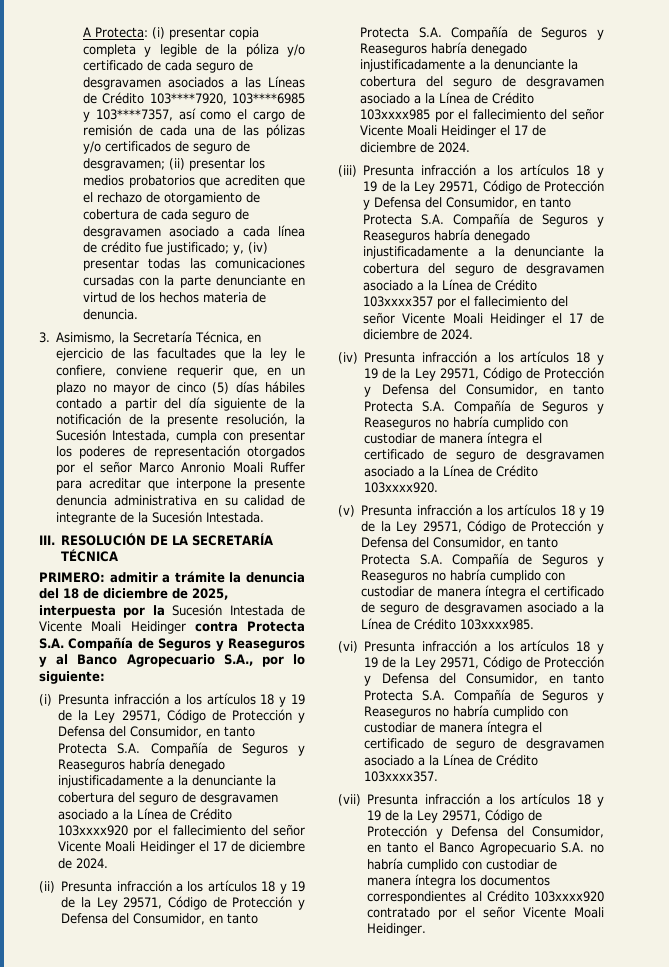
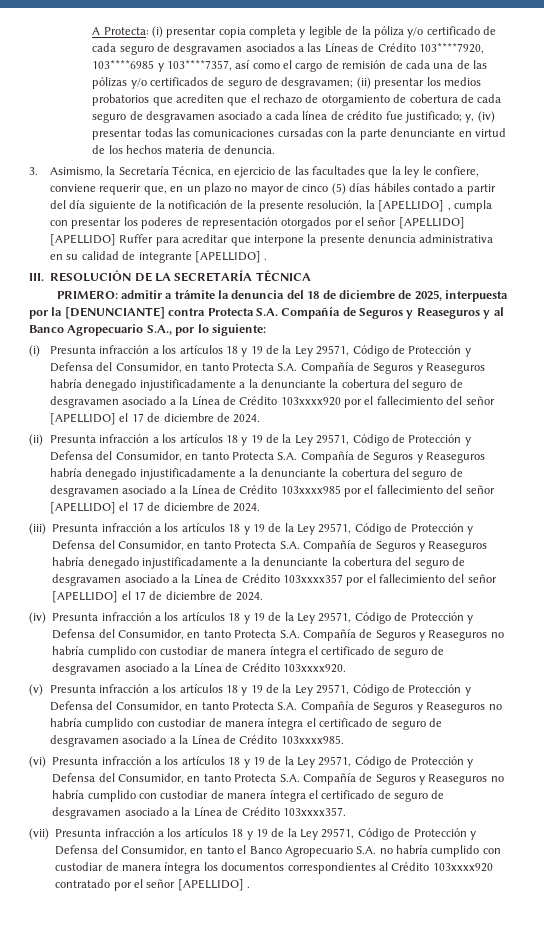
- 3. Asimismo, la Secretaría Técnica, en ejercicio de las facultades que la ley le confiere, conviene requerir que, en un plazo no mayor de cinco (5) días hábiles contado a partir del día siguiente de la notificación de la presente resolución, la Sucesión Intestada, cumpla con presentar los poderes de representación otorgados por el señor Marco Anronio Moali Ruffer para acreditar que interpone la presente denuncia administrativa en su calidad de integrante de la Sucesión Intestada.
+ 3. Asimismo, la Secretaría Técnica, en ejercicio de las facultades que la ley le confiere, conviene requerir que, en un plazo no mayor de cinco (5) días hábiles contado a partir del día siguiente de la notificación de la presente resolución, la [APELLIDO] , cumpla con presentar los poderes de representación otorgados por el señor [APELLIDO] [APELLIDO] Ruffer para acreditar que interpone la presente denuncia administrativa en su calidad de integrante [APELLIDO] .
- PRIMERO: admitir a trámite la denuncia del 18 de diciembre de 2025, interpuesta por la Sucesión Intestada de Vicente Moali Heidinger contra Protecta S.A. Compañía de Seguros y Reaseguros y al Banco Agropecuario S.A., por lo siguiente:
+ PRIMERO: admitir a trámite la denuncia del 18 de diciembre de 2025, interpuesta por la [DENUNCIANTE] contra Protecta S.A. Compañía de Seguros y Reaseguros y al Banco Agropecuario S.A., por lo siguiente:
- (i) Presunta infracción a los artículos 18 y 19 de la Ley 29571, Código de Protección y Defensa del Consumidor, en tanto Protecta S.A. Compañía de Seguros y Reaseguros habría denegado injustificadamente a la denunciante la cobertura del seguro de desgravamen asociado a la Línea de Crédito 103xxxx920 por el fallecimiento del señor Vicente Moali Heidinger el 17 de diciembre de 2024.
+ (i) Presunta infracción a los artículos 18 y 19 de la Ley 29571, Código de Protección y Defensa del Consumidor, en tanto Protecta S.A. Compañía de Seguros y Reaseguros habría denegado injustificadamente a la denunciante la cobertura del seguro de desgravamen asociado a la Línea de Crédito 103xxxx920 por el fallecimiento del señor [APELLIDO] el 17 de diciembre de 2024.
- (ii) Presunta infracción a los artículos 18 y 19 de la Ley 29571, Código de Protección y Defensa del Consumidor, en tanto Protecta S.A. Compañía de Seguros y Reaseguros habría denegado injustificadamente a la denunciante la cobertura del seguro de desgravamen asociado a la Línea de Crédito 103xxxx985 por el fallecimiento del señor Vicente Moali Heidinger el 17 de diciembre de 2024.
+ (ii) Presunta infracción a los artículos 18 y 19 de la Ley 29571, Código de Protección y Defensa del Consumidor, en tanto Protecta S.A. Compañía de Seguros y Reaseguros habría denegado injustificadamente a la denunciante la cobertura del seguro de desgravamen asociado a la Línea de Crédito 103xxxx985 por el fallecimiento del señor [APELLIDO] el 17 de diciembre de 2024.
- (iii) Presunta infracción a los artículos 18 y 19 de la Ley 29571, Código de Protección y Defensa del Consumidor, en tanto Protecta S.A. Compañía de Seguros y Reaseguros habría denegado injustificadamente a la denunciante la cobertura del seguro de desgravamen asociado a la Línea de Crédito 103xxxx357 por el fallecimiento del señor Vicente Moali Heidinger el 17 de diciembre de 2024.
+ (iii) Presunta infracción a los artículos 18 y 19 de la Ley 29571, Código de Protección y Defensa del Consumidor, en tanto Protecta S.A. Compañía de Seguros y Reaseguros habría denegado injustificadamente a la denunciante la cobertura del seguro de desgravamen asociado a la Línea de Crédito 103xxxx357 por el fallecimiento del señor [APELLIDO] el 17 de diciembre de 2024.
- (vii) Presunta infracción a los artículos 18 y 19 de la Ley 29571, Código de Protección y Defensa del Consumidor, en tanto el Banco Agropecuario S.A. no habría cumplido con custodiar de manera íntegra los documentos correspondientes al Crédito 103xxxx920 contratado por el señor Vicente Moali Heidinger.
+ (vii) Presunta infracción a los artículos 18 y 19 de la Ley 29571, Código de Protección y Defensa del Consumidor, en tanto el Banco Agropecuario S.A. no habría cumplido con custodiar de manera íntegra los documentos correspondientes al Crédito 103xxxx920 contratado por el señor [APELLIDO] .

